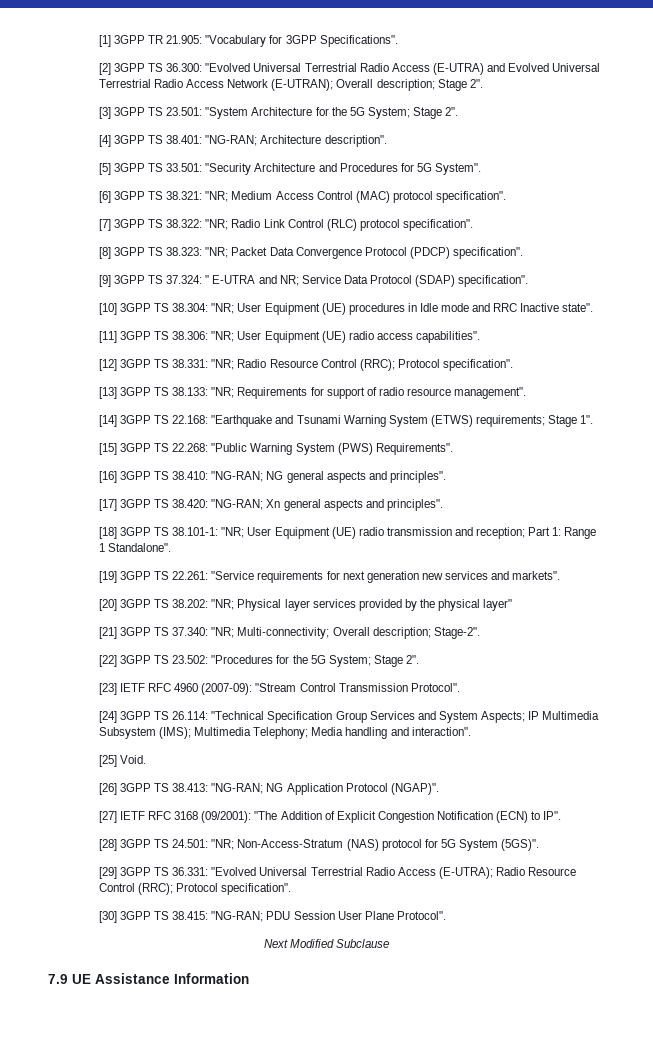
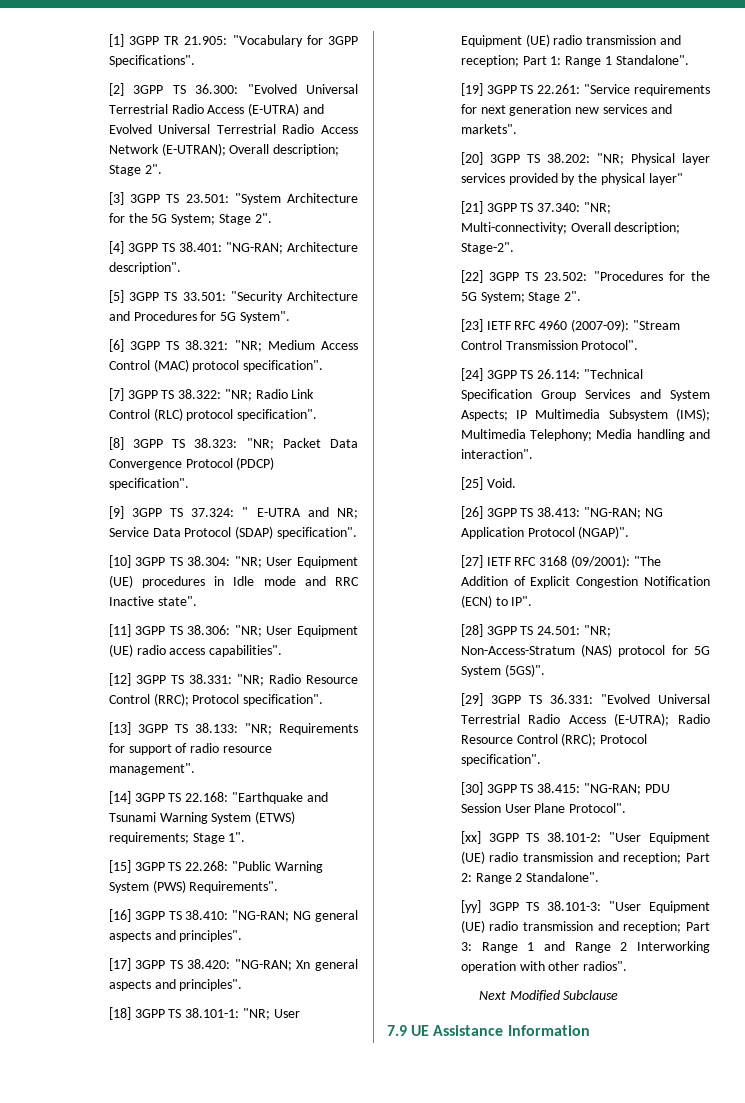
+ [xx] 3GPP TS 38.101-2: "User Equipment (UE) radio transmission and reception; Part 2: Range 2 Standalone".
+ [yy] 3GPP TS 38.101-3: "User Equipment (UE) radio transmission and reception; Part 3: Range 1 and Range 2 Interworking operation with other radios".

